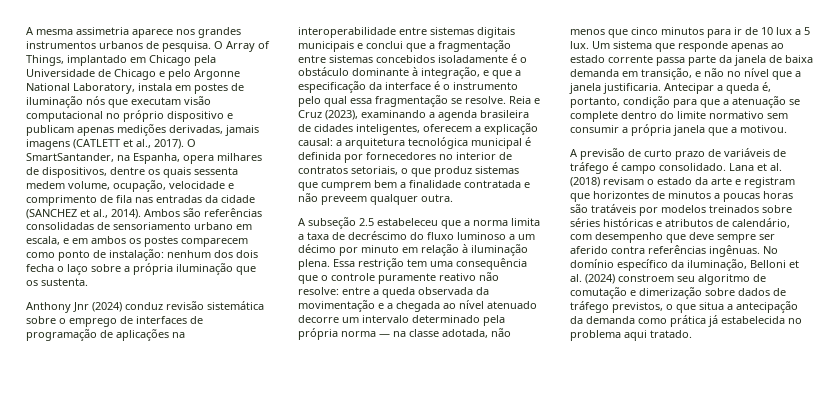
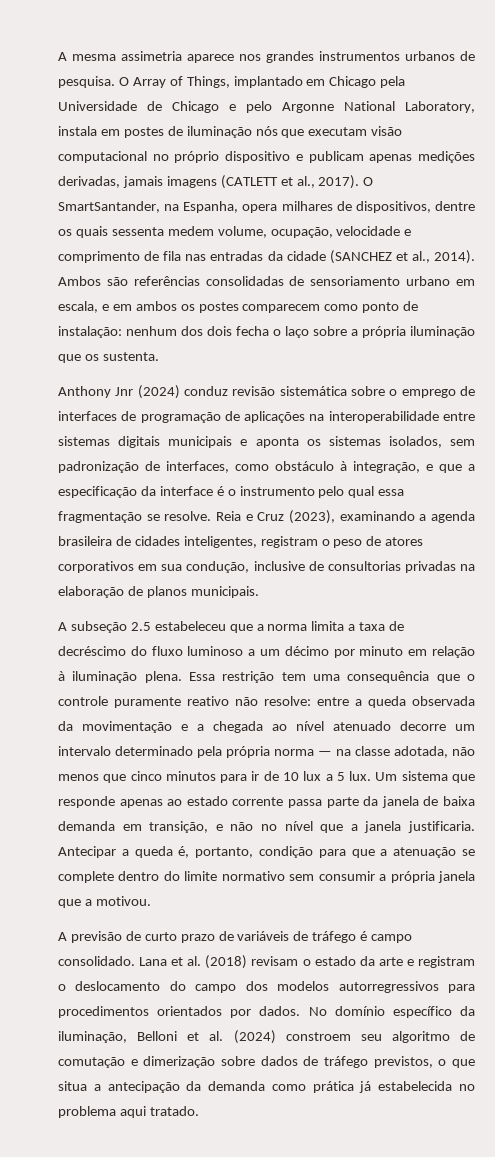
- Anthony Jnr (2024) conduz revisão sistemática sobre o emprego de interfaces de programação de aplicações na interoperabilidade entre sistemas digitais municipais e conclui que a fragmentação entre sistemas concebidos isoladamente é o obstáculo dominante à integração, e que a especificação da interface é o instrumento pelo qual essa fragmentação se resolve.
+ Anthony Jnr (2024) conduz revisão sistemática sobre o emprego de interfaces de programação de aplicações na interoperabilidade entre sistemas digitais municipais e aponta os sistemas isolados, sem padronização de interfaces, como obstáculo à integração, e que a especificação da interface é o instrumento pelo qual essa fragmentação se resolve.
- Reia e Cruz (2023), examinando a agenda brasileira de cidades inteligentes, oferecem a explicação causal: a arquitetura tecnológica municipal é definida por fornecedores no interior de contratos setoriais, o que produz sistemas que cumprem bem a finalidade contratada e não preveem qualquer outra.
+ Reia e Cruz (2023), examinando a agenda brasileira de cidades inteligentes, registram o peso de atores corporativos em sua condução, inclusive de consultorias privadas na elaboração de planos municipais.
- Lana et al. (2018) revisam o estado da arte e registram que horizontes de minutos a poucas horas são tratáveis por modelos treinados sobre séries históricas e atributos de calendário, com desempenho que deve sempre ser aferido contra referências ingênuas.
+ Lana et al. (2018) revisam o estado da arte e registram o deslocamento do campo dos modelos autorregressivos para procedimentos orientados por dados.

